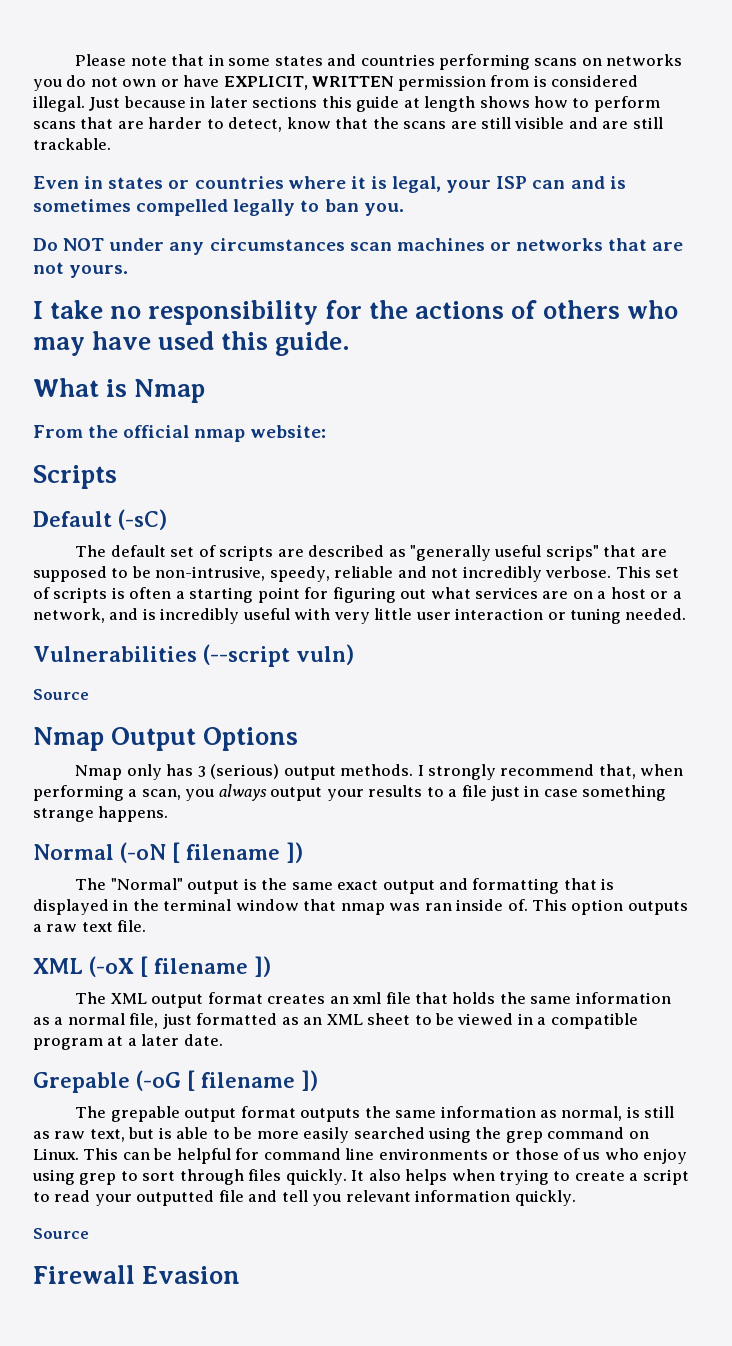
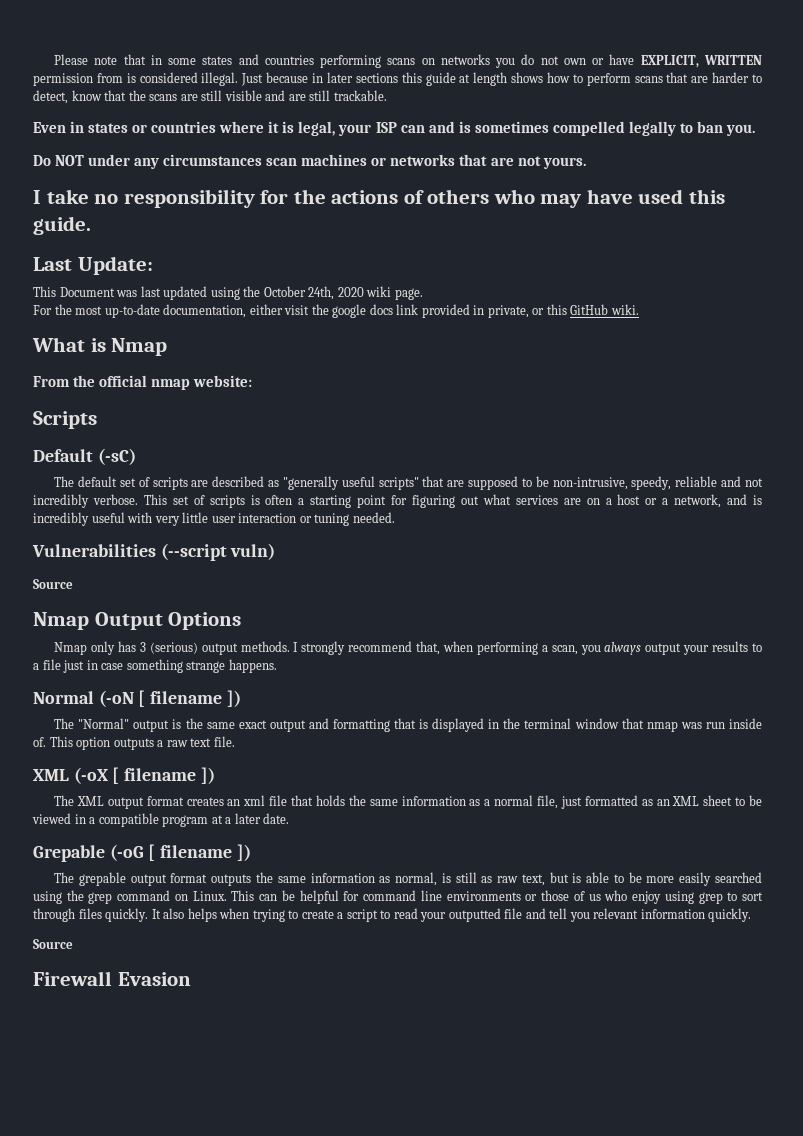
+ Last Update:
+ This Document was last updated using the October 24th, 2020 wiki page.
+ For the most up-to-date documentation, either visit the google docs link provided in private, or this GitHub wiki.
- The default set of scripts are described as "generally useful scrips" that are supposed to be non-intrusive, speedy, reliable and not incredibly verbose.
+ The default set of scripts are described as "generally useful scripts" that are supposed to be non-intrusive, speedy, reliable and not incredibly verbose.
- The "Normal" output is the same exact output and formatting that is displayed in the terminal window that nmap was ran inside of.
+ The "Normal" output is the same exact output and formatting that is displayed in the terminal window that nmap was run inside of.

